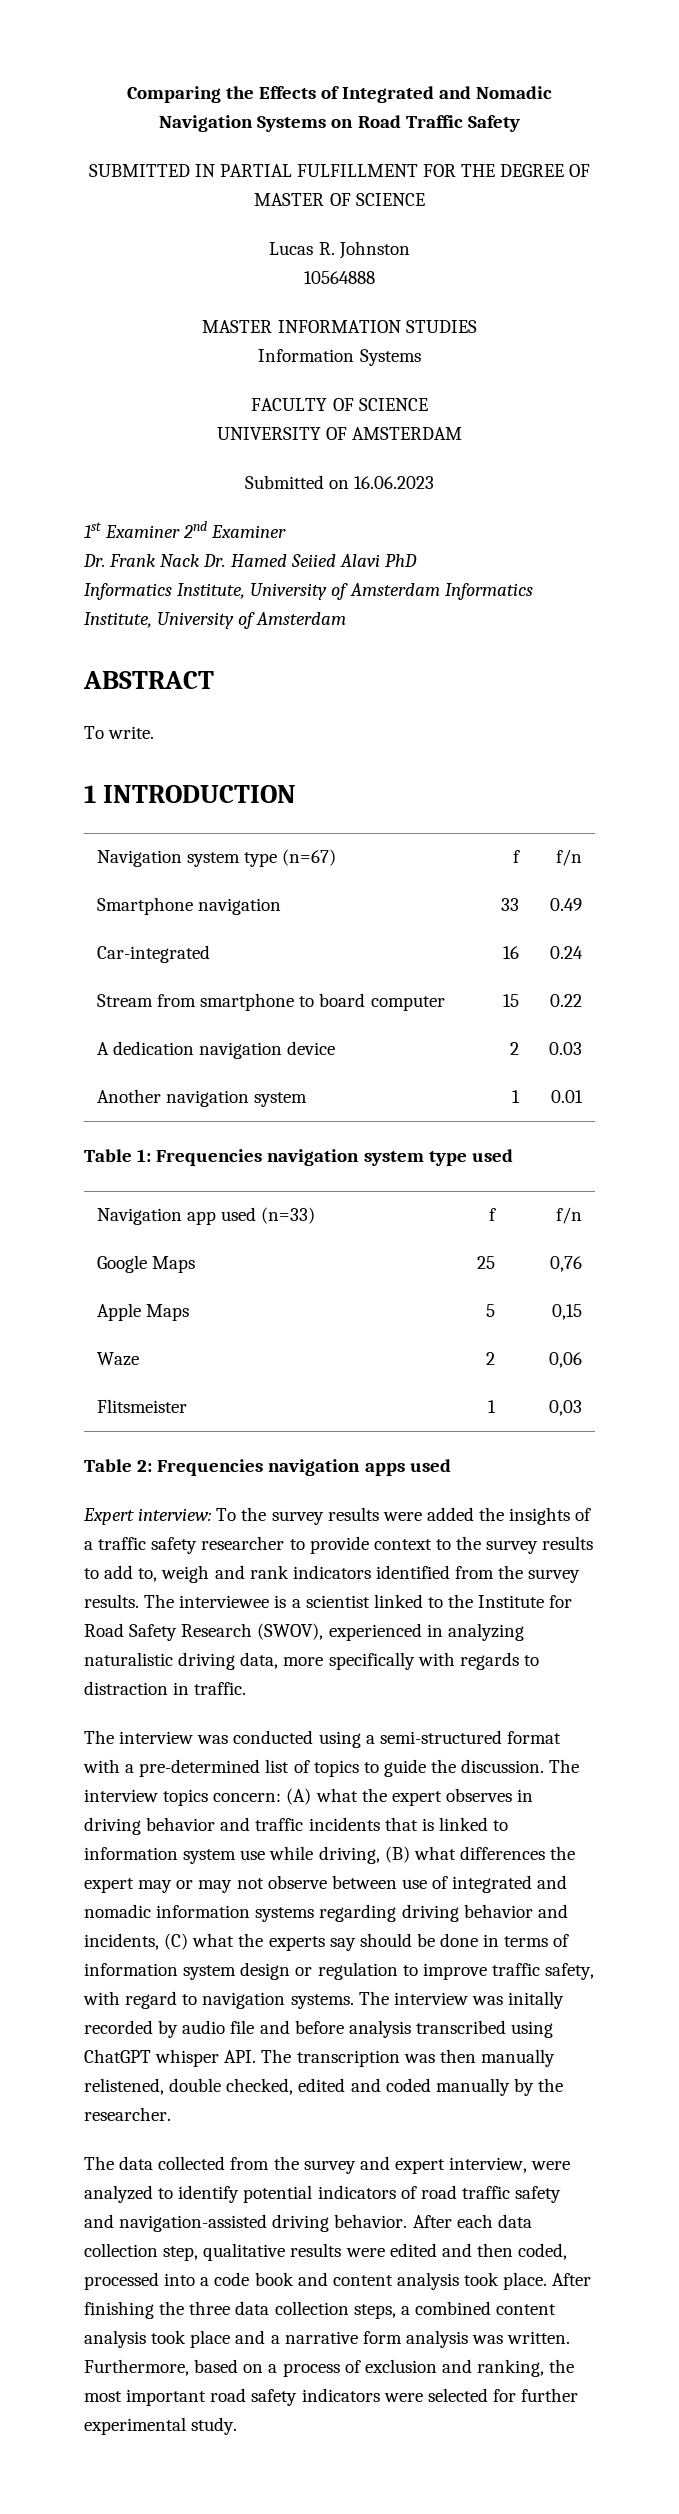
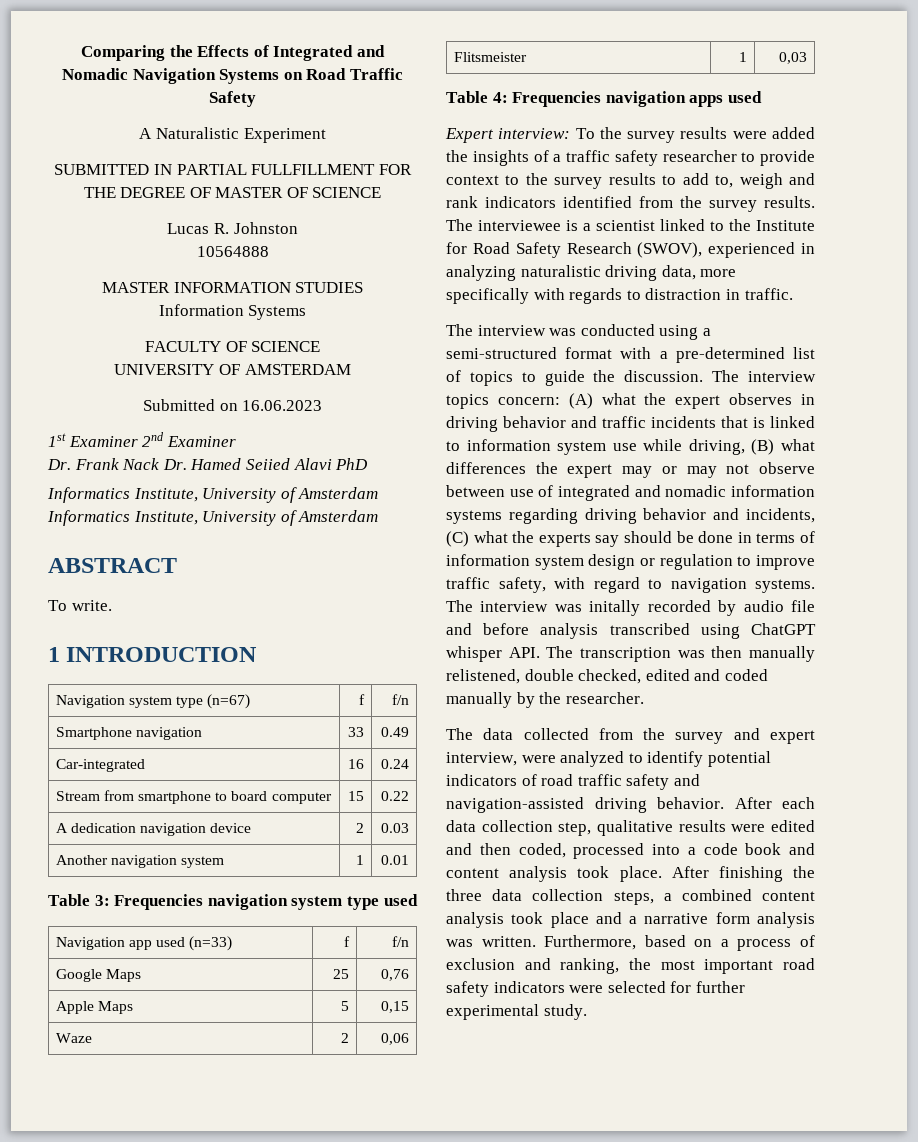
+ A Naturalistic Experiment
- SUBMITTED IN PARTIAL FULFILLMENT FOR THE DEGREE OF MASTER OF SCIENCE
+ SUBMITTED IN PARTIAL FULLFILLMENT FOR THE DEGREE OF MASTER OF SCIENCE
- Table 1: Frequencies navigation system type used
+ Table 3: Frequencies navigation system type used
- Table 2: Frequencies navigation apps used
+ Table 4: Frequencies navigation apps used

